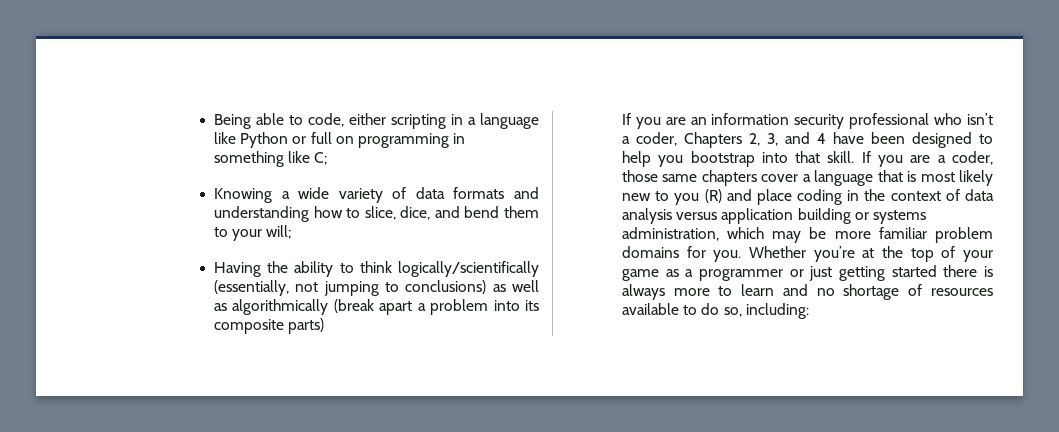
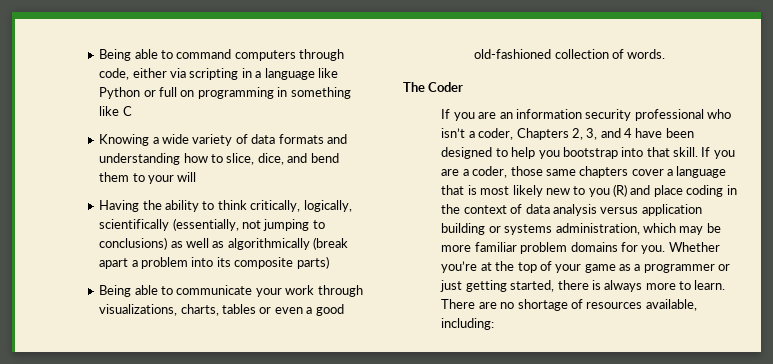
- Being able to code, either scripting in a language like Python or full on programming in something like C;
+ Being able to command computers through code, either via scripting in a language like Python or full on programming in something like C
- Knowing a wide variety of data formats and understanding how to slice, dice, and bend them to your will;
+ Knowing a wide variety of data formats and understanding how to slice, dice, and bend them to your will
- Having the ability to think logically/scientifically (essentially, not jumping to conclusions) as well as algorithmically (break apart a problem into its composite parts)
+ Having the ability to think critically, logically, scientifically (essentially, not jumping to conclusions) as well as algorithmically (break apart a problem into its composite parts)
+ Being able to communicate your work through visualizations, charts, tables or even a good old-fashioned collection of words.
+ The Coder
- Whether you’re at the top of your game as a programmer or just getting started there is always more to learn and no shortage of resources available to do so, including:
+ Whether you’re at the top of your game as a programmer or just getting started, there is always more to learn. There are no shortage of resources available, including:

